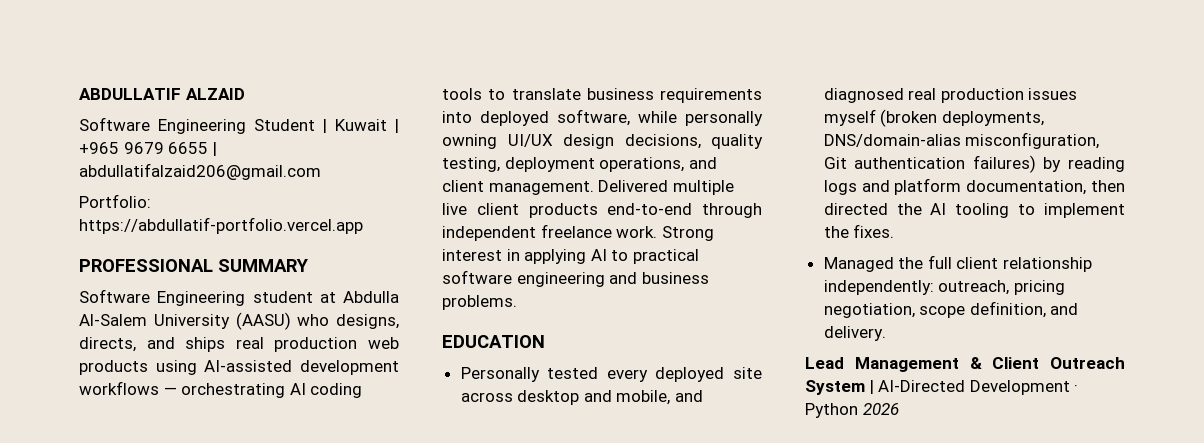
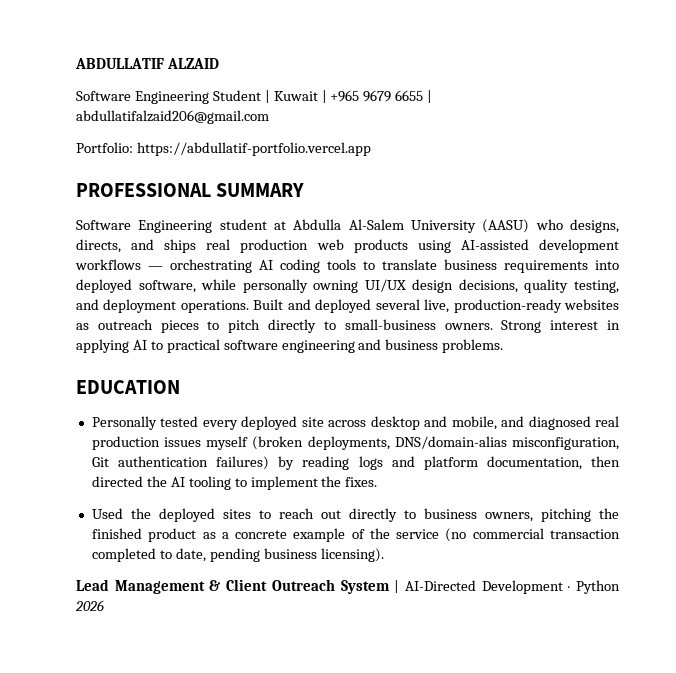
- Software Engineering student at Abdulla Al-Salem University (AASU) who designs, directs, and ships real production web products using AI-assisted development workflows — orchestrating AI coding tools to translate business requirements into deployed software, while personally owning UI/UX design decisions, quality testing, deployment operations, and client management. Delivered multiple live client products end-to-end through independent freelance work.
+ Software Engineering student at Abdulla Al-Salem University (AASU) who designs, directs, and ships real production web products using AI-assisted development workflows — orchestrating AI coding tools to translate business requirements into deployed software, while personally owning UI/UX design decisions, quality testing, and deployment operations. Built and deployed several live, production-ready websites as outreach pieces to pitch directly to small-business owners.
- Managed the full client relationship independently: outreach, pricing negotiation, scope definition, and delivery.
+ Used the deployed sites to reach out directly to business owners, pitching the finished product as a concrete example of the service (no commercial transaction completed to date, pending business licensing).

